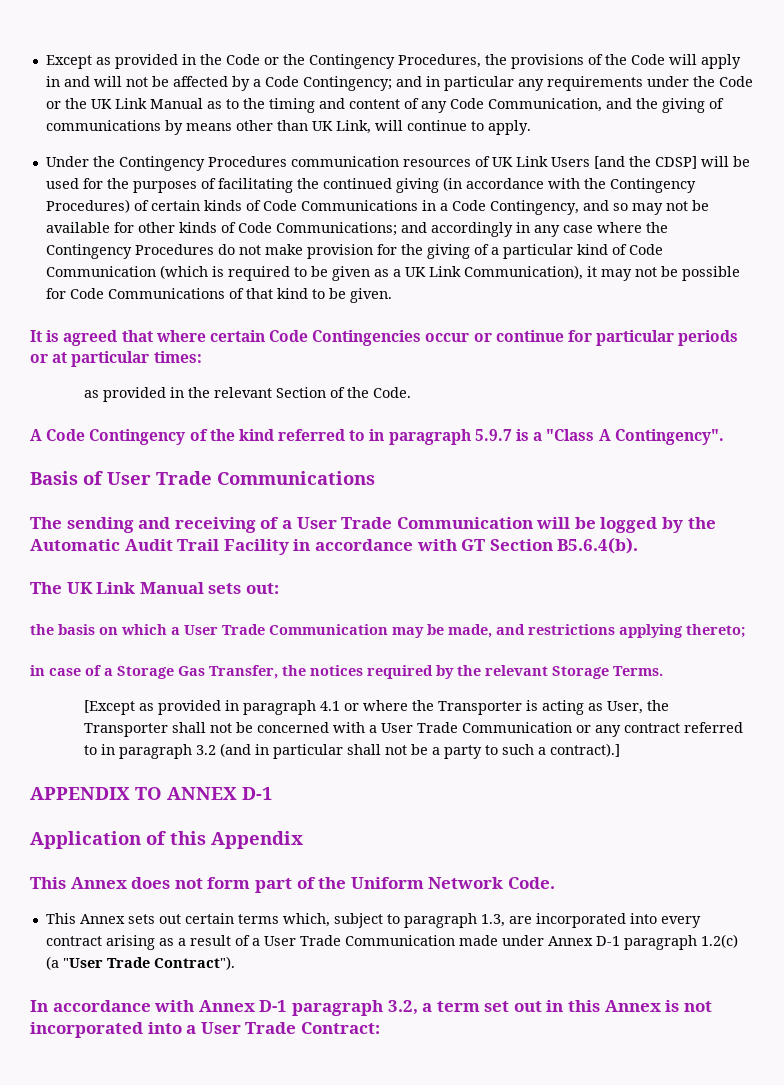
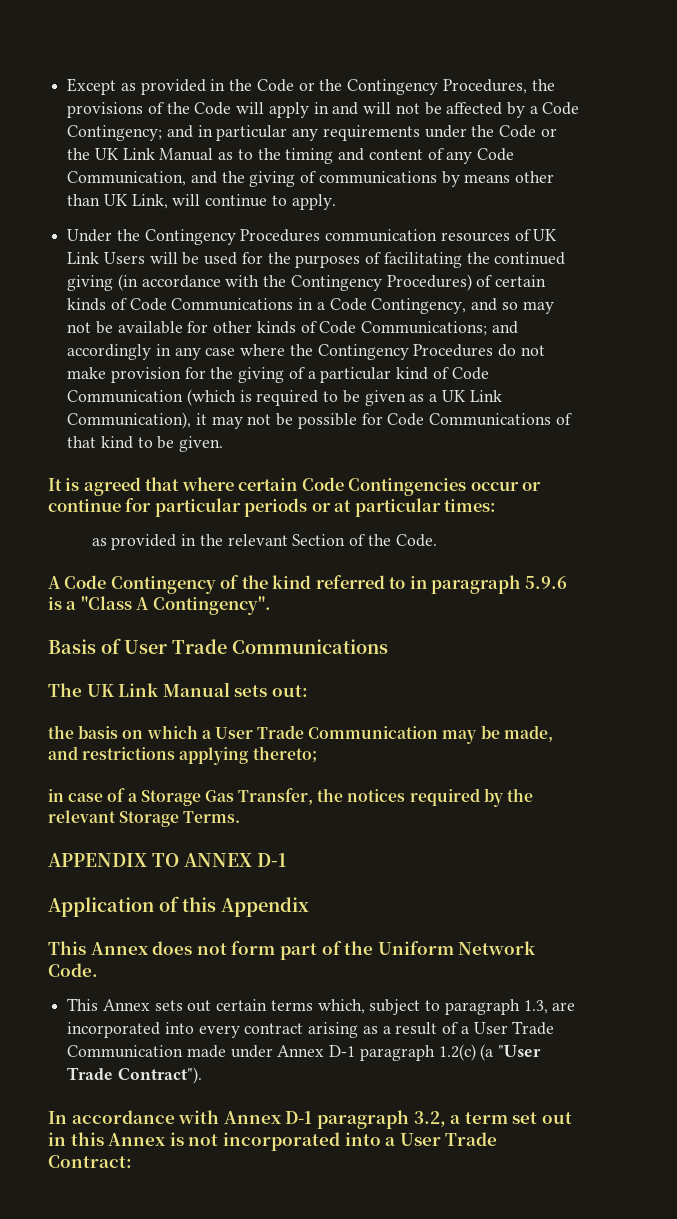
- Under the Contingency Procedures communication resources of UK Link Users [and the CDSP] will be used for the purposes of facilitating the continued giving (in accordance with the Contingency Procedures) of certain kinds of Code Communications in a Code Contingency, and so may not be available for other kinds of Code Communications;
+ Under the Contingency Procedures communication resources of UK Link Users will be used for the purposes of facilitating the continued giving (in accordance with the Contingency Procedures) of certain kinds of Code Communications in a Code Contingency, and so may not be available for other kinds of Code Communications;
- A Code Contingency of the kind referred to in paragraph 5.9.7 is a "Class A Contingency".
+ A Code Contingency of the kind referred to in paragraph 5.9.6 is a "Class A Contingency".
- The sending and receiving of a User Trade Communication will be logged by the Automatic Audit Trail Facility in accordance with GT Section B5.6.4(b).
- [Except as provided in paragraph 4.1 or where the Transporter is acting as User, the Transporter shall not be concerned with a User Trade Communication or any contract referred to in paragraph 3.2 (and in particular shall not be a party to such a contract).]

